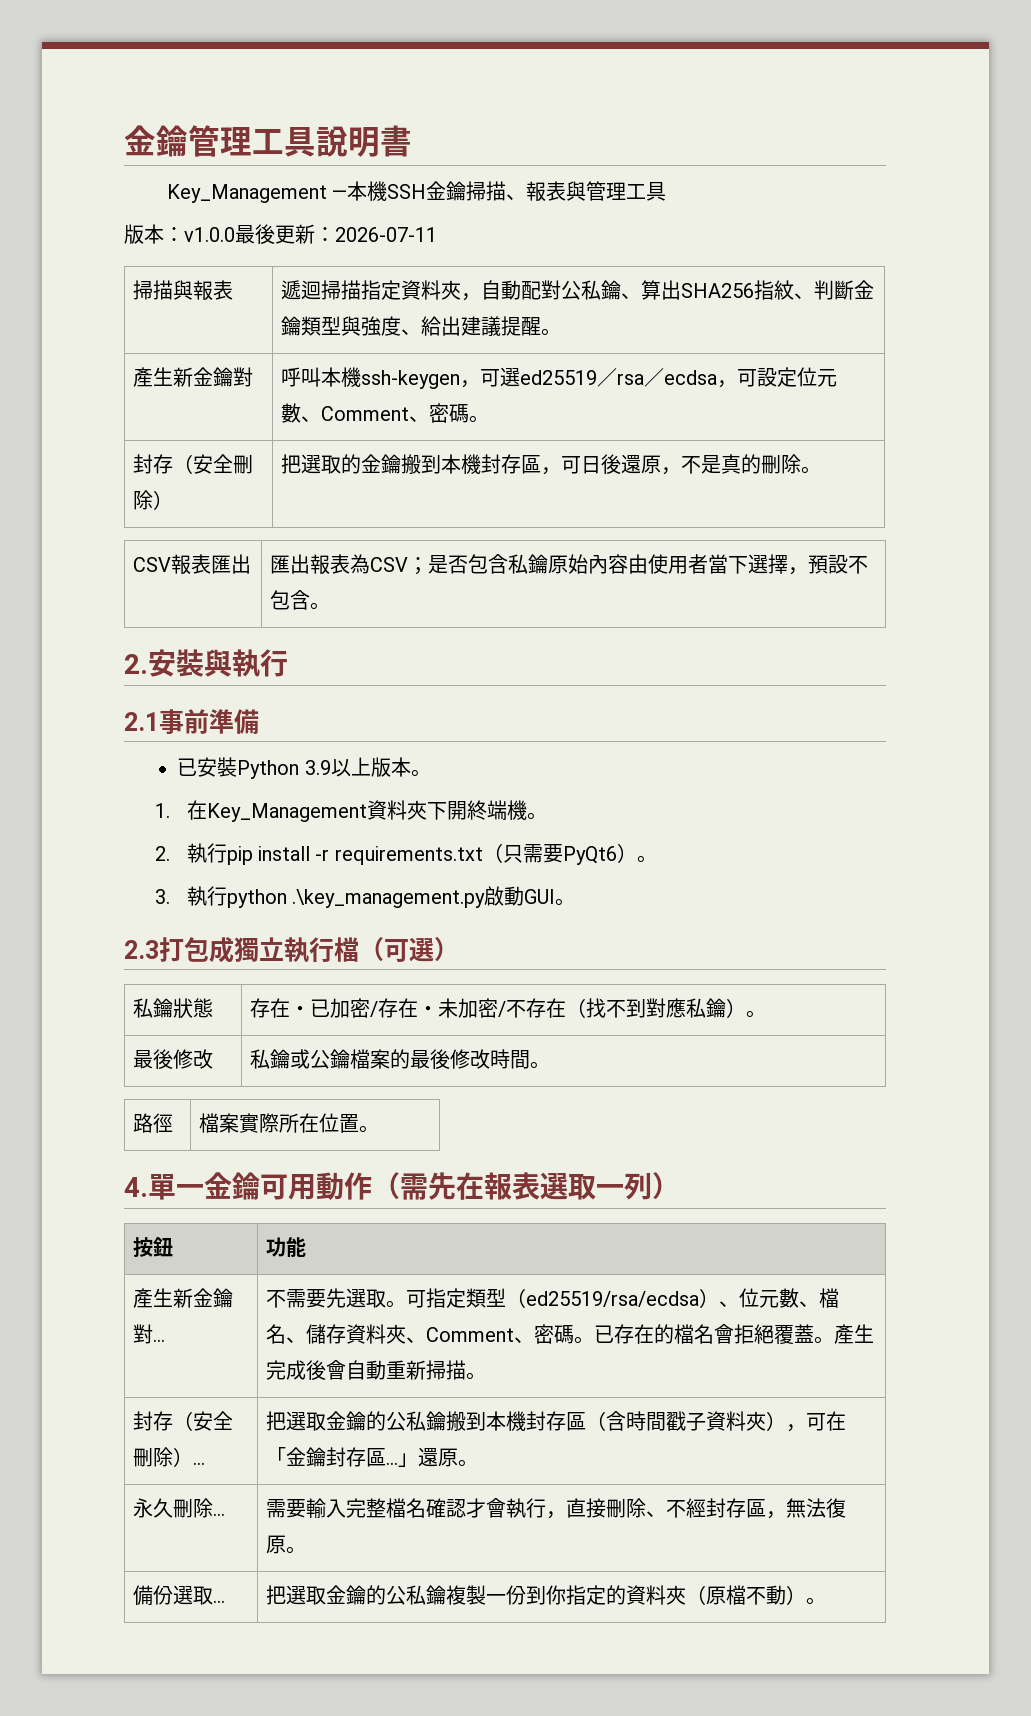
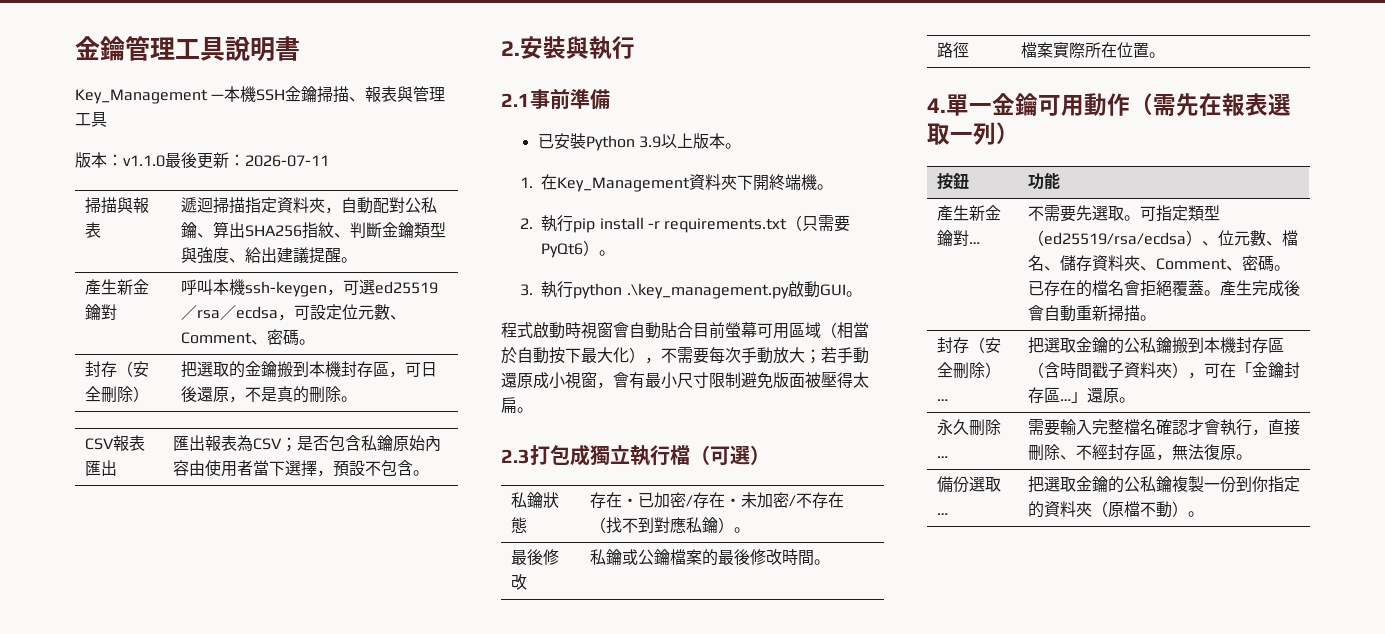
- 版本：v1.0.0最後更新：2026-07-11
+ 版本：v1.1.0最後更新：2026-07-11
+ 程式啟動時視窗會自動貼合目前螢幕可用區域（相當於自動按下最大化），不需要每次手動放大；若手動還原成小視窗，會有最小尺寸限制避免版面被壓得太扁。

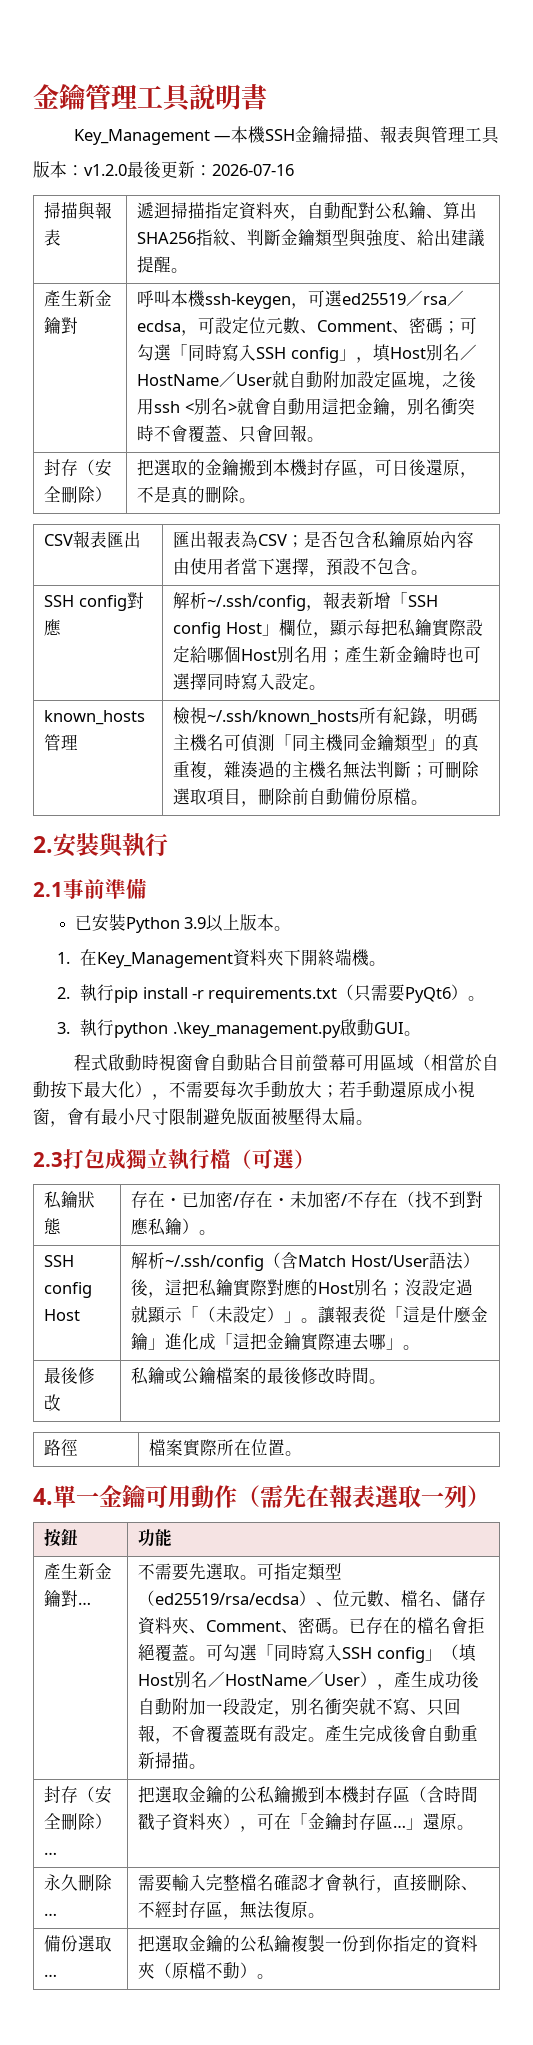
- 版本：v1.1.0最後更新：2026-07-11
+ 版本：v1.2.0最後更新：2026-07-16
- 呼叫本機ssh-keygen，可選ed25519／rsa／ecdsa，可設定位元數、Comment、密碼。
+ 呼叫本機ssh-keygen，可選ed25519／rsa／ecdsa，可設定位元數、Comment、密碼；可勾選「同時寫入SSH config」，填Host別名／HostName／User就自動附加設定區塊，之後用ssh <別名>就會自動用這把金鑰，別名衝突時不會覆蓋、只會回報。
+ SSH config對應 | 解析~/.ssh/config，報表新增「SSH config Host」欄位，顯示每把私鑰實際設定給哪個Host別名用；產生新金鑰時也可選擇同時寫入設定。
+ known_hosts管理 | 檢視~/.ssh/known_hosts所有紀錄，明碼主機名可偵測「同主機同金鑰類型」的真重複，雜湊過的主機名無法判斷；可刪除選取項目，刪除前自動備份原檔。
+ SSH config Host | 解析~/.ssh/config（含Match Host/User語法）後，這把私鑰實際對應的Host別名；沒設定過就顯示「（未設定）」。讓報表從「這是什麼金鑰」進化成「這把金鑰實際連去哪」。
+ 可勾選「同時寫入SSH config」（填Host別名／HostName／User），產生成功後自動附加一段設定，別名衝突就不寫、只回報，不會覆蓋既有設定。

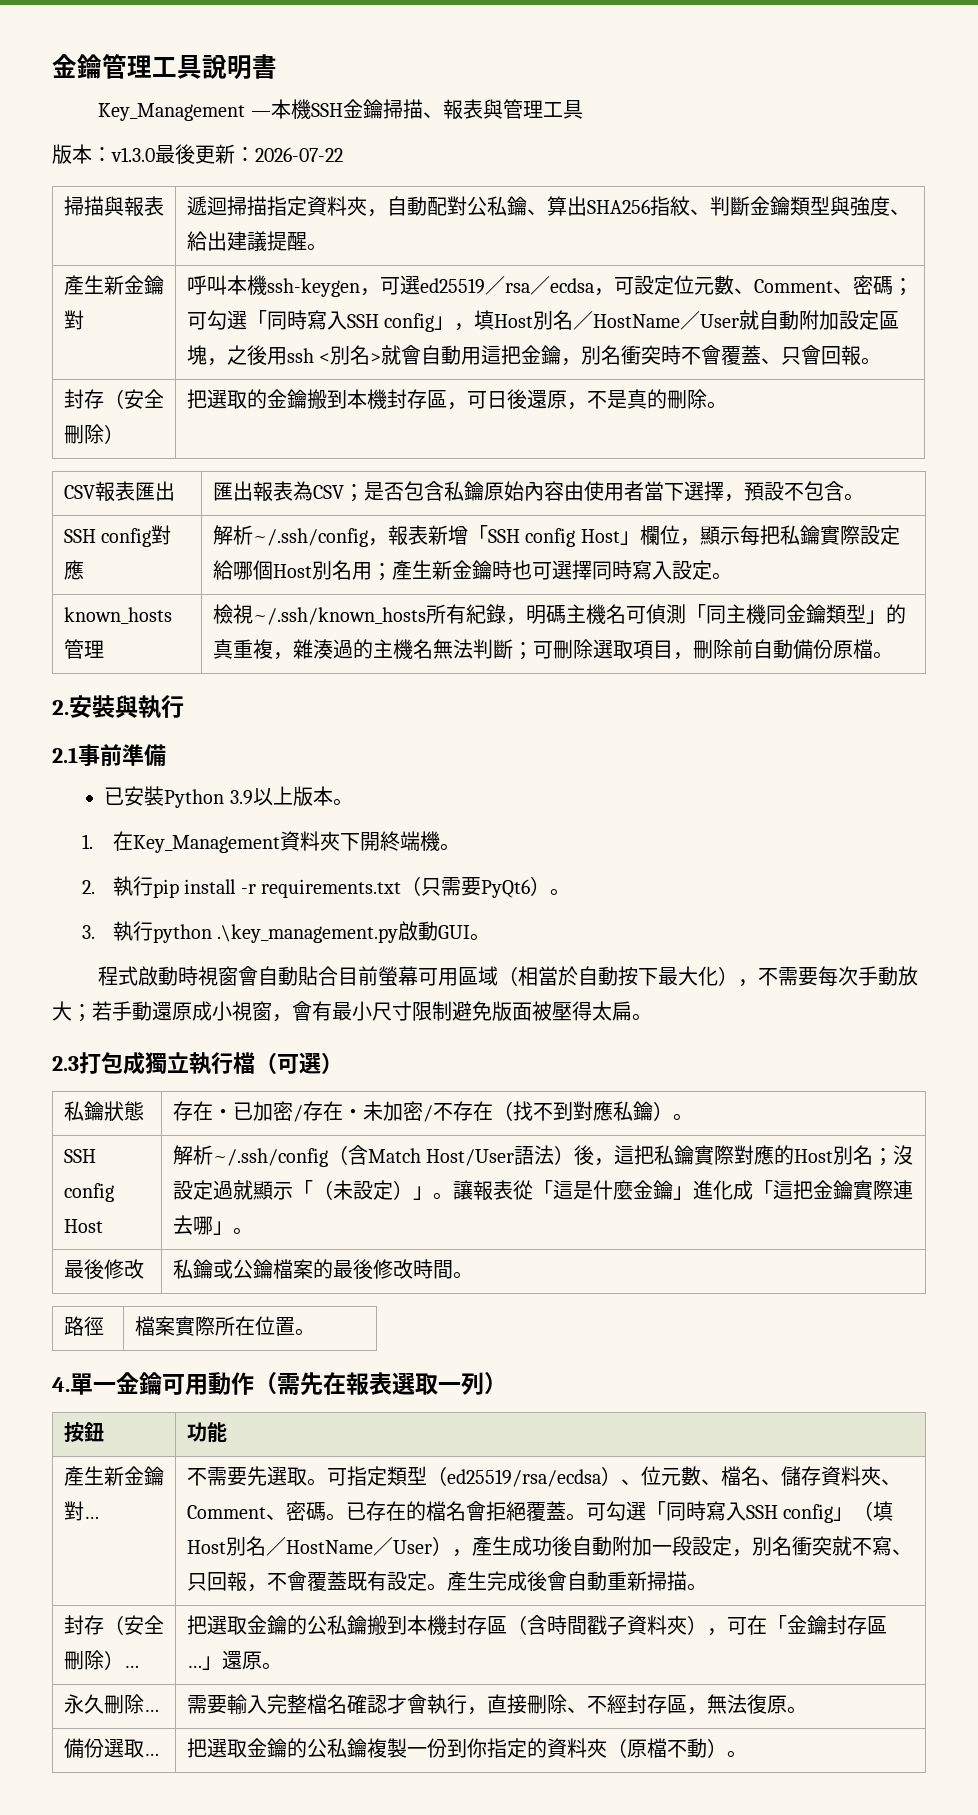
- 版本：v1.2.0最後更新：2026-07-16
+ 版本：v1.3.0最後更新：2026-07-22

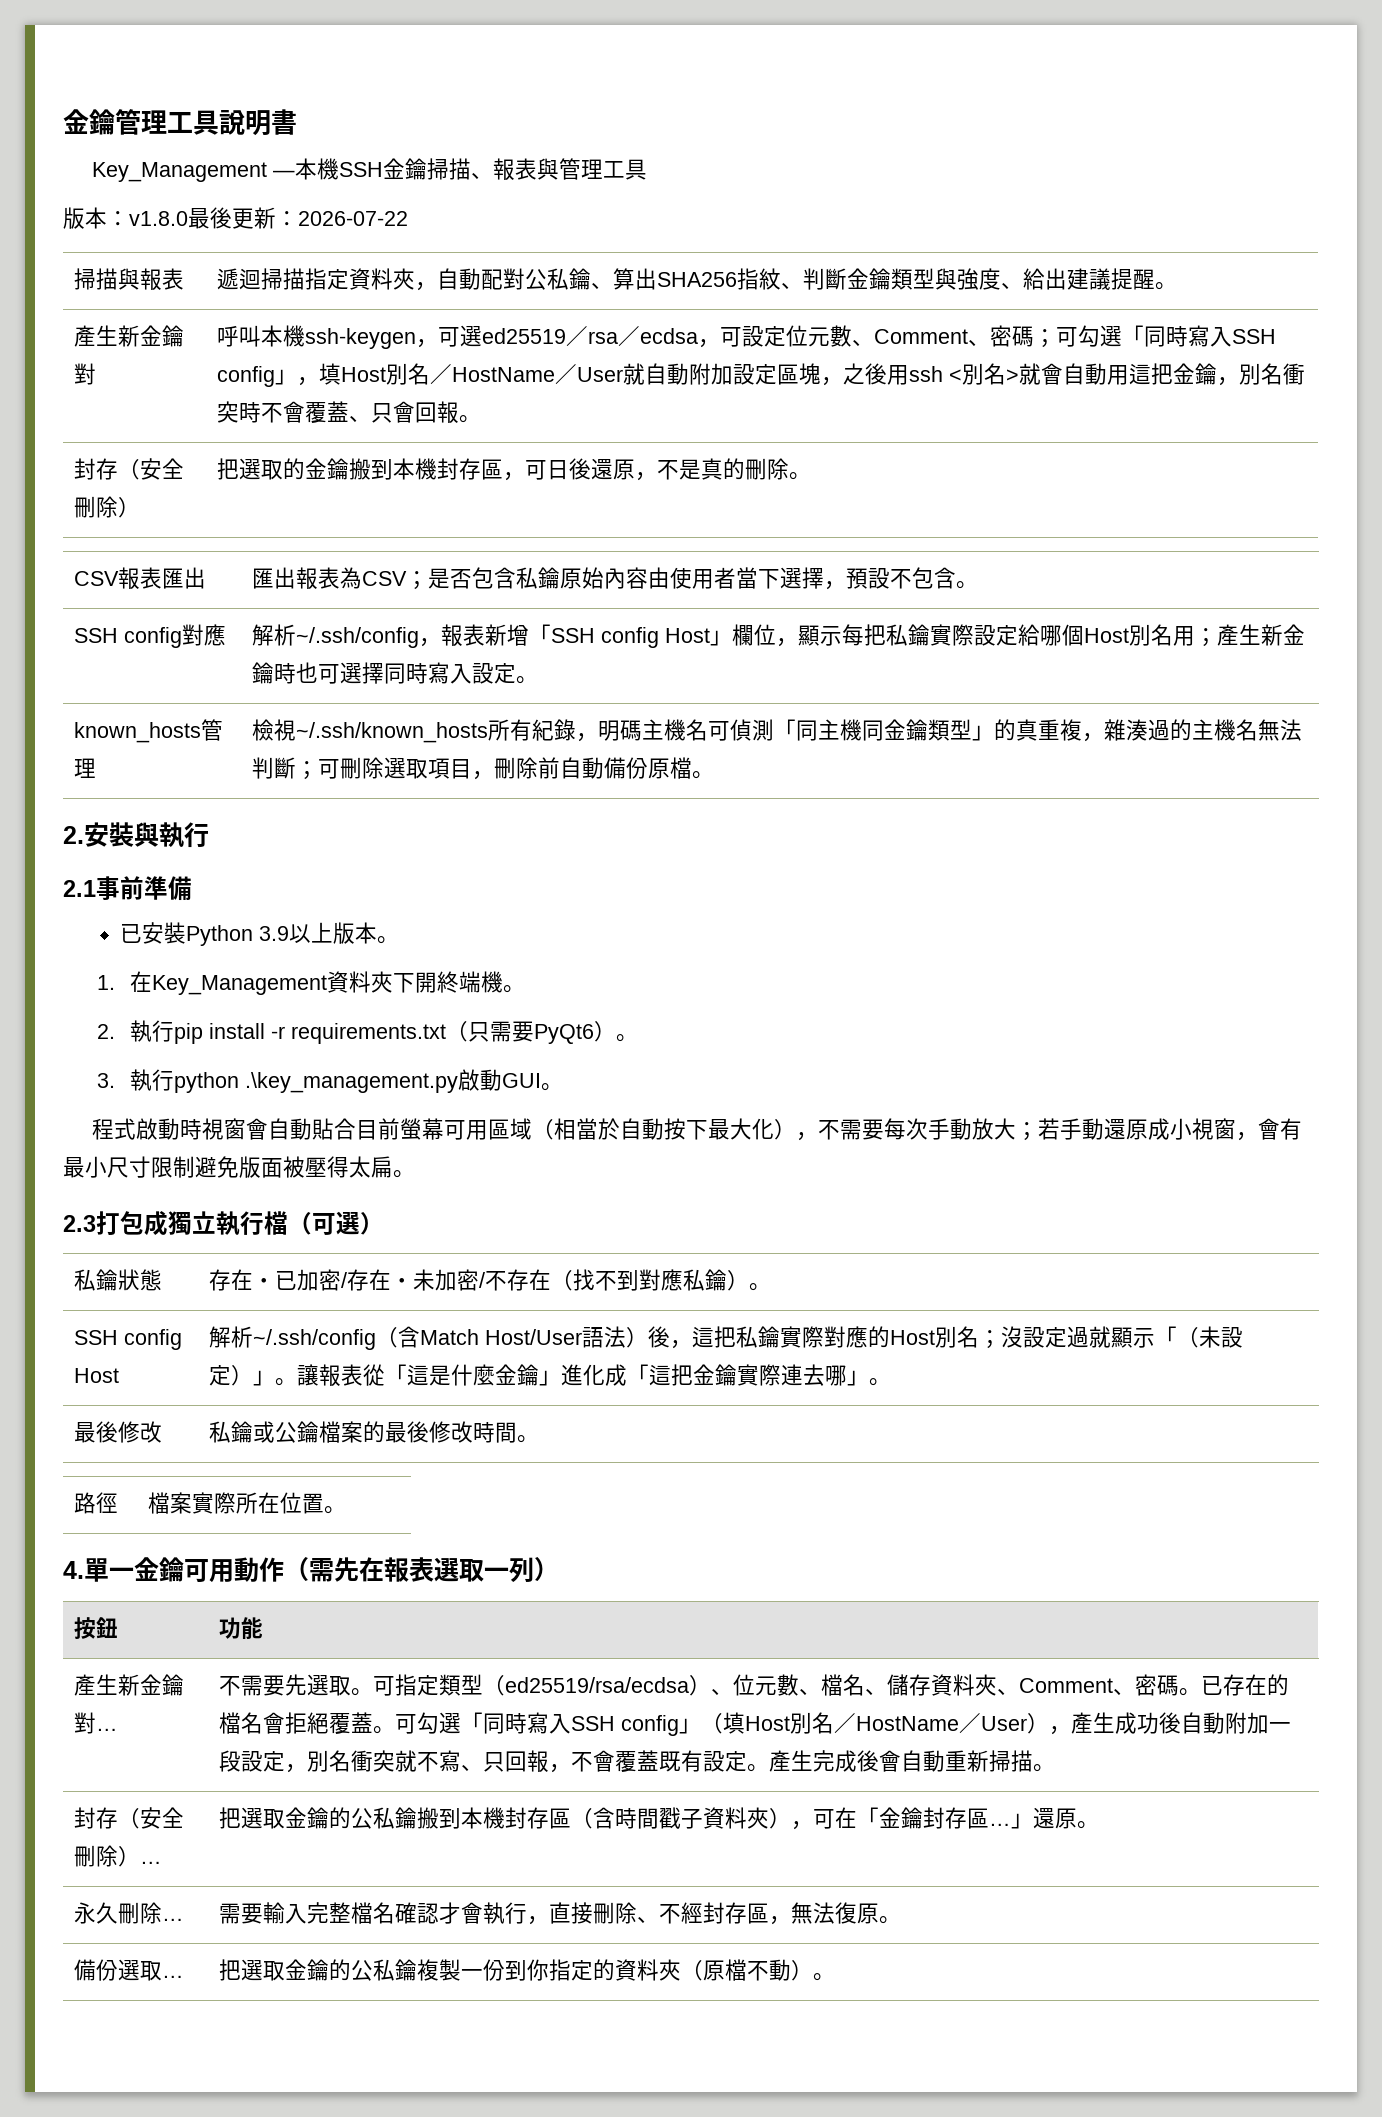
- 版本：v1.3.0最後更新：2026-07-22
+ 版本：v1.8.0最後更新：2026-07-22

